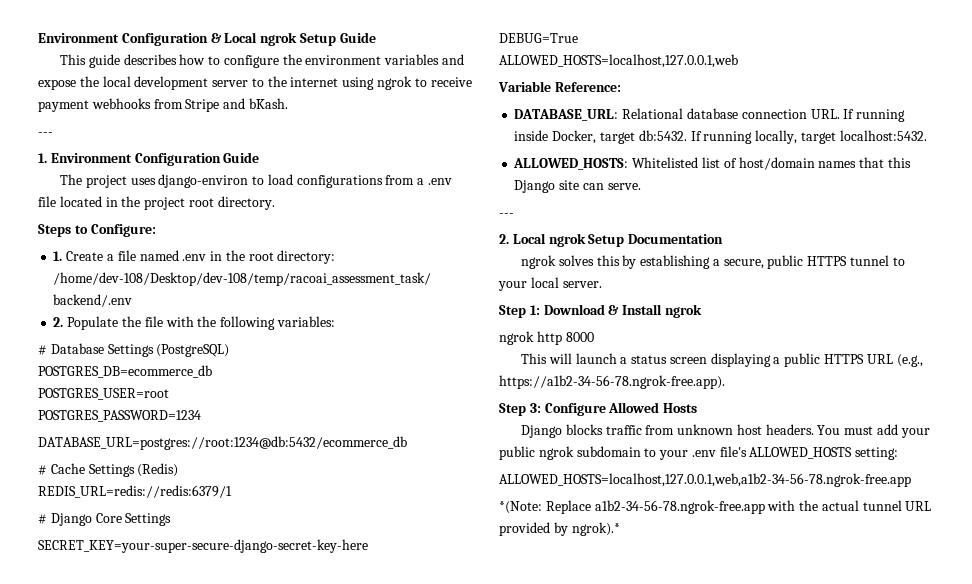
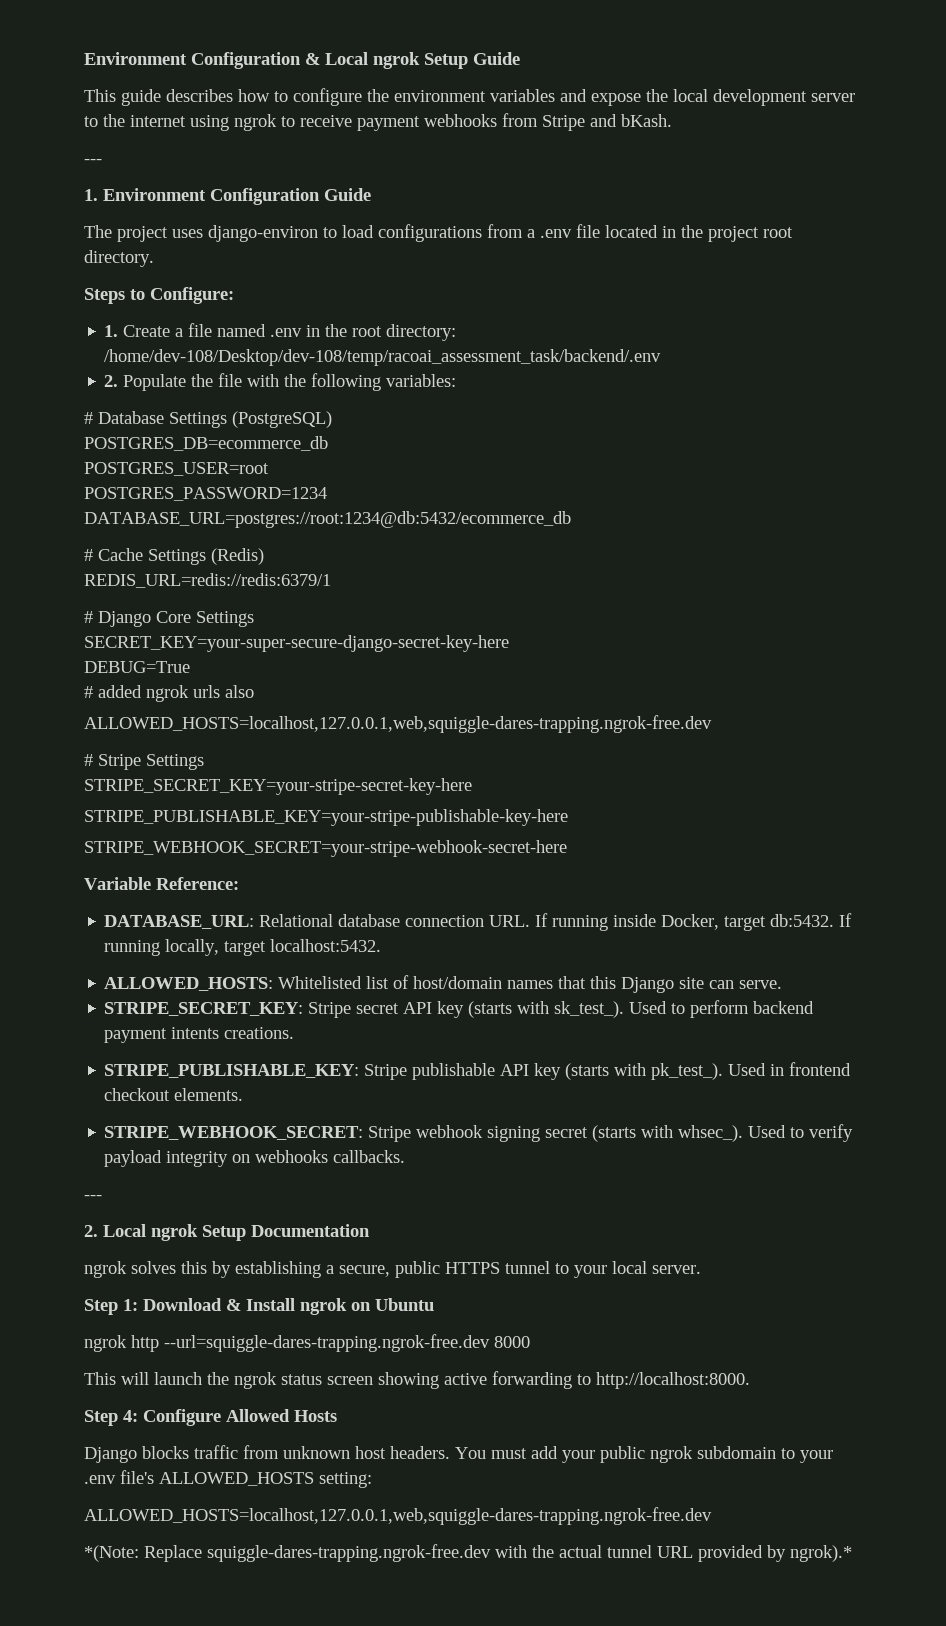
- ALLOWED_HOSTS=localhost,127.0.0.1,web
+ # added ngrok urls also
+ ALLOWED_HOSTS=localhost,127.0.0.1,web,squiggle-dares-trapping.ngrok-free.dev
+ # Stripe Settings
+ STRIPE_SECRET_KEY=your-stripe-secret-key-here
+ STRIPE_PUBLISHABLE_KEY=your-stripe-publishable-key-here
+ STRIPE_WEBHOOK_SECRET=your-stripe-webhook-secret-here
+ STRIPE_SECRET_KEY: Stripe secret API key (starts with sk_test_). Used to perform backend payment intents creations.
+ STRIPE_PUBLISHABLE_KEY: Stripe publishable API key (starts with pk_test_). Used in frontend checkout elements.
+ STRIPE_WEBHOOK_SECRET: Stripe webhook signing secret (starts with whsec_). Used to verify payload integrity on webhooks callbacks.
- Step 1: Download & Install ngrok
+ Step 1: Download & Install ngrok on Ubuntu
- ngrok http 8000
+ ngrok http --url=squiggle-dares-trapping.ngrok-free.dev 8000
- This will launch a status screen displaying a public HTTPS URL (e.g., https://a1b2-34-56-78.ngrok-free.app).
- Step 3: Configure Allowed Hosts
+ This will launch the ngrok status screen showing active forwarding to http://localhost:8000.
+ Step 4: Configure Allowed Hosts
  You must add your public ngrok subdomain to your .env file's ALLOWED_HOSTS setting:
- ALLOWED_HOSTS=localhost,127.0.0.1,web,a1b2-34-56-78.ngrok-free.app
+ ALLOWED_HOSTS=localhost,127.0.0.1,web,squiggle-dares-trapping.ngrok-free.dev
- *(Note: Replace a1b2-34-56-78.ngrok-free.app with the actual tunnel URL provided by ngrok).*
+ *(Note: Replace squiggle-dares-trapping.ngrok-free.dev with the actual tunnel URL provided by ngrok).*

